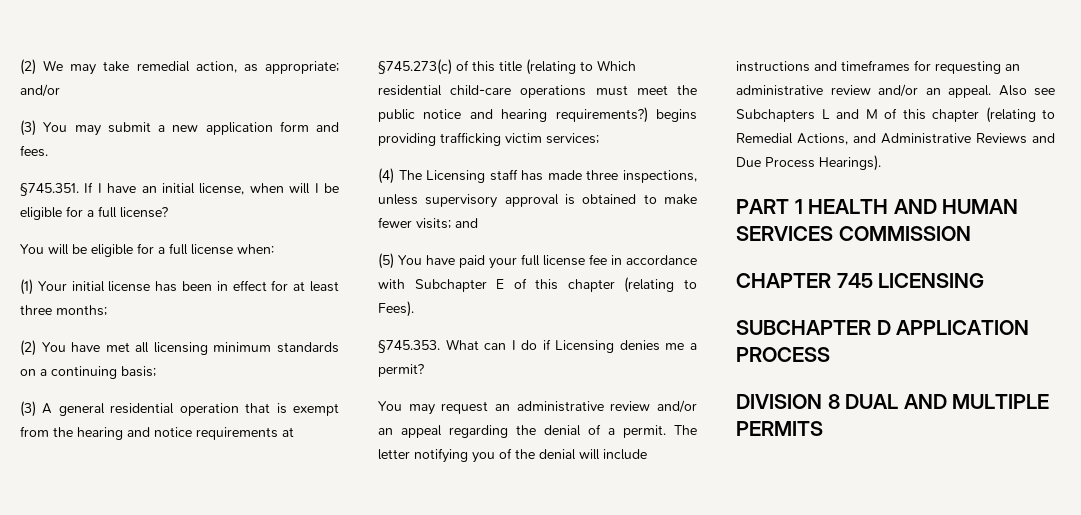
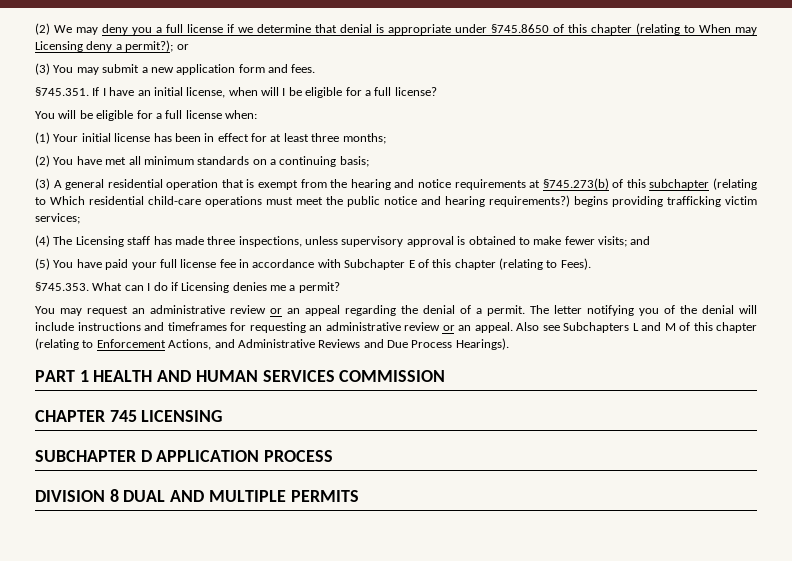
- (2) We may take remedial action, as appropriate; and/or
+ (2) We may deny you a full license if we determine that denial is appropriate under §745.8650 of this chapter (relating to When may Licensing deny a permit?); or
- (2) You have met all licensing minimum standards on a continuing basis;
+ (2) You have met all minimum standards on a continuing basis;
- (3) A general residential operation that is exempt from the hearing and notice requirements at §745.273(c) of this title (relating to Which residential child-care operations must meet the public notice and hearing requirements?) begins providing trafficking victim services;
+ (3) A general residential operation that is exempt from the hearing and notice requirements at §745.273(b) of this subchapter (relating to Which residential child-care operations must meet the public notice and hearing requirements?) begins providing trafficking victim services;
- You may request an administrative review and/or an appeal regarding the denial of a permit.
+ You may request an administrative review or an appeal regarding the denial of a permit.
- The letter notifying you of the denial will include instructions and timeframes for requesting an administrative review and/or an appeal.
+ The letter notifying you of the denial will include instructions and timeframes for requesting an administrative review or an appeal.
- Also see Subchapters L and M of this chapter (relating to Remedial Actions, and Administrative Reviews and Due Process Hearings).
+ Also see Subchapters L and M of this chapter (relating to Enforcement Actions, and Administrative Reviews and Due Process Hearings).

